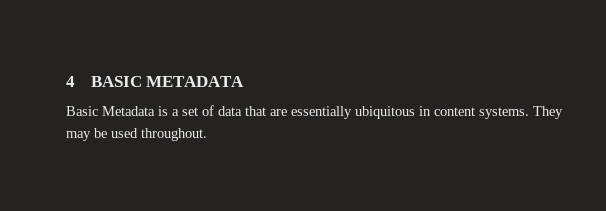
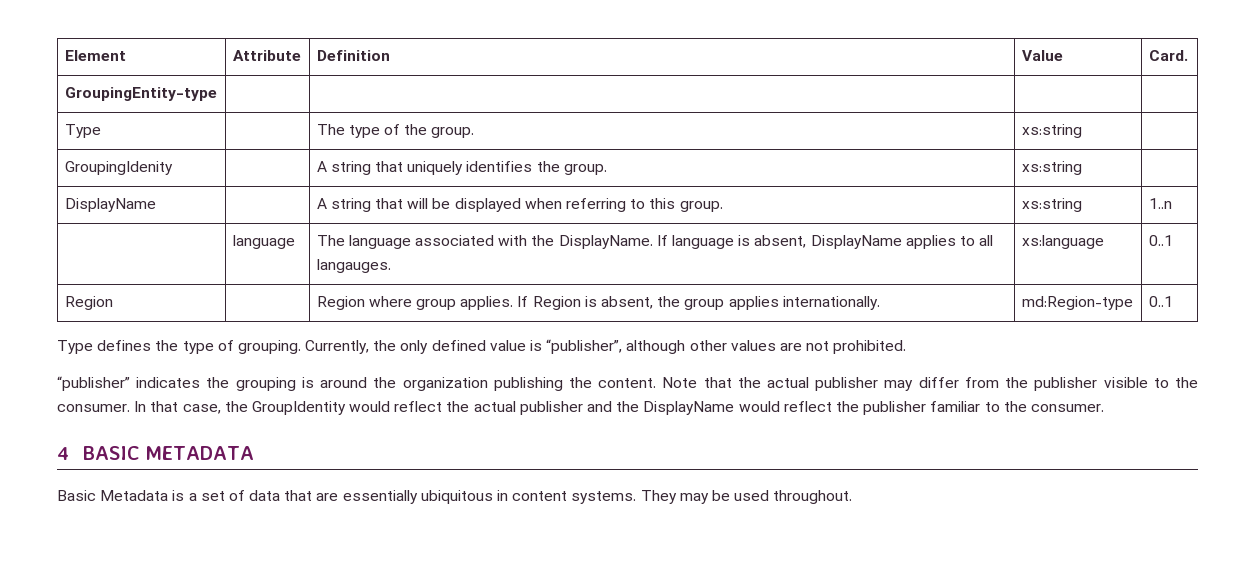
+ Element | Attribute | Definition | Value | Card.
+ GroupingEntity-type | | | |
+ Type | | The type of the group. | xs:string |
+ GroupingIdenity | | A string that uniquely identifies the group. | xs:string |
+ DisplayName | | A string that will be displayed when referring to this group. | xs:string | 1..n
+ | language | The language associated with the DisplayName. If language is absent, DisplayName applies to all langauges. | xs:language | 0..1
+ Region | | Region where group applies. If Region is absent, the group applies internationally. | md:Region-type | 0..1
+ Type defines the type of grouping. Currently, the only defined value is “publisher”, although other values are not prohibited.
+ “publisher” indicates the grouping is around the organization publishing the content. Note that the actual publisher may differ from the publisher visible to the consumer. In that case, the GroupIdentity would reflect the actual publisher and the DisplayName would reflect the publisher familiar to the consumer.

